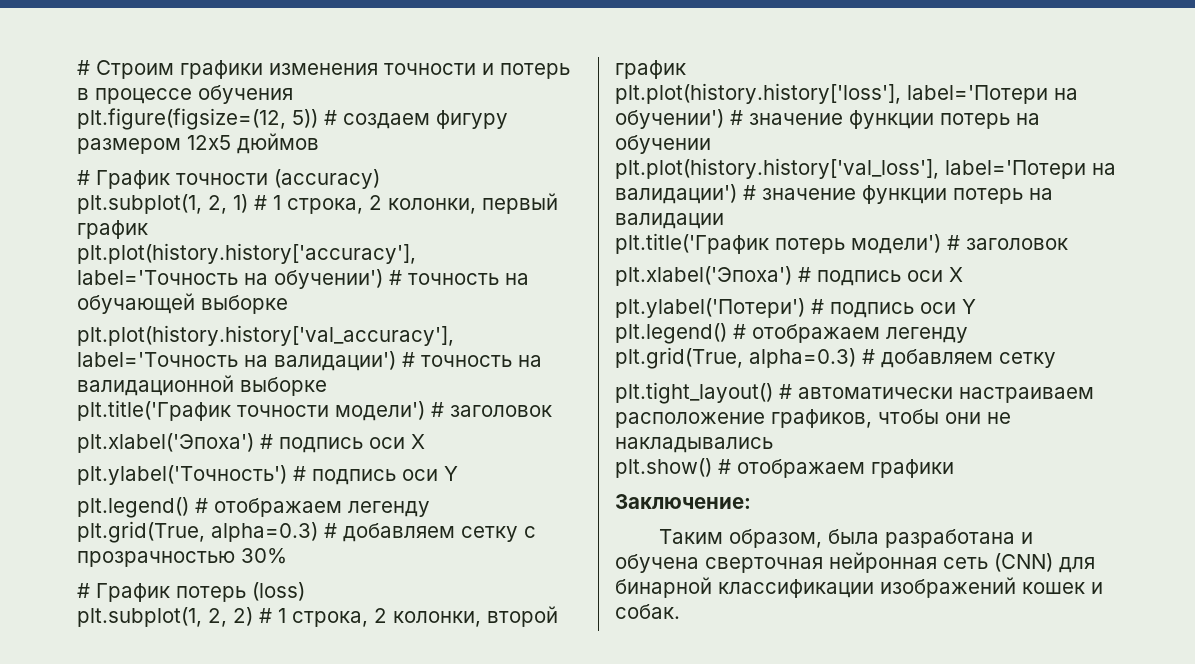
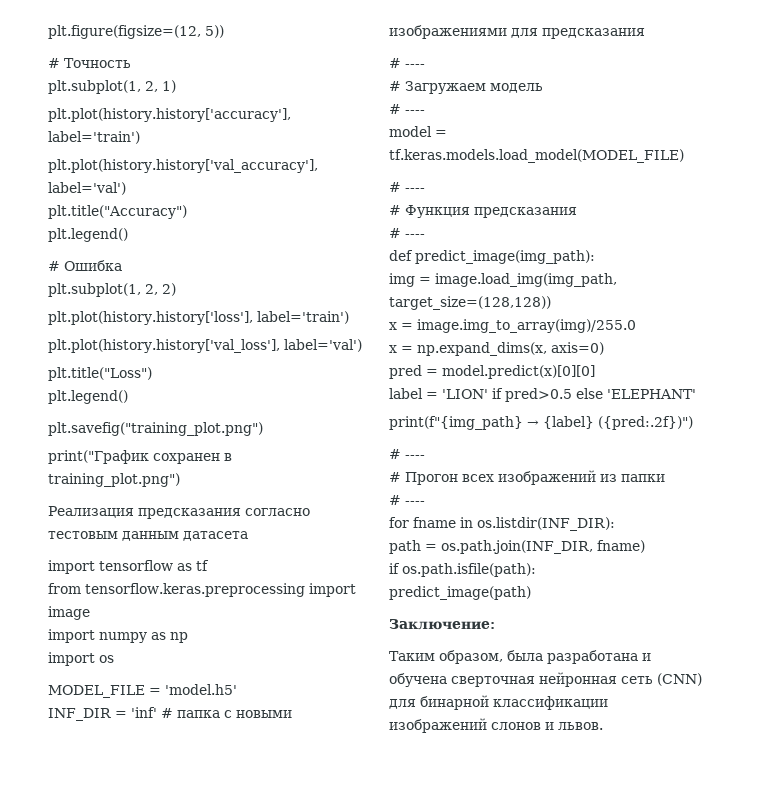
- # Строим графики изменения точности и потерь в процессе обучения
- plt.figure(figsize=(12, 5)) # создаем фигуру размером 12x5 дюймов
- # График точности (accuracy)
- plt.subplot(1, 2, 1) # 1 строка, 2 колонки, первый график
- plt.plot(history.history['accuracy'], label='Точность на обучении') # точность на обучающей выборке
- plt.plot(history.history['val_accuracy'], label='Точность на валидации') # точность на валидационной выборке
- plt.title('График точности модели') # заголовок
- plt.xlabel('Эпоха') # подпись оси X
- plt.ylabel('Точность') # подпись оси Y
- plt.legend() # отображаем легенду
- plt.grid(True, alpha=0.3) # добавляем сетку с прозрачностью 30%
- # График потерь (loss)
- plt.subplot(1, 2, 2) # 1 строка, 2 колонки, второй график
- plt.plot(history.history['loss'], label='Потери на обучении') # значение функции потерь на обучении
- plt.plot(history.history['val_loss'], label='Потери на валидации') # значение функции потерь на валидации
- plt.title('График потерь модели') # заголовок
- plt.xlabel('Эпоха') # подпись оси X
- plt.ylabel('Потери') # подпись оси Y
- plt.legend() # отображаем легенду
- plt.grid(True, alpha=0.3) # добавляем сетку
- plt.tight_layout() # автоматически настраиваем расположение графиков, чтобы они не накладывались
- plt.show() # отображаем графики
+ plt.figure(figsize=(12, 5))
+ # Точность
+ plt.subplot(1, 2, 1)
+ plt.plot(history.history['accuracy'], label='train')
+ plt.plot(history.history['val_accuracy'], label='val')
+ plt.title("Accuracy")
+ plt.legend()
+ # Ошибка
+ plt.subplot(1, 2, 2)
+ plt.plot(history.history['loss'], label='train')
+ plt.plot(history.history['val_loss'], label='val')
+ plt.title("Loss")
+ plt.legend()
+ plt.savefig("training_plot.png")
+ print("График сохранен в training_plot.png")
+ Реализация предсказания согласно тестовым данным датасета
+ import tensorflow as tf
+ from tensorflow.keras.preprocessing import image
+ import numpy as np
+ import os
+ MODEL_FILE = 'model.h5'
+ INF_DIR = 'inf' # папка с новыми изображениями для предсказания
+ # ----
+ # Загружаем модель
+ # ----
+ model = tf.keras.models.load_model(MODEL_FILE)
+ # ----
+ # Функция предсказания
+ # ----
+ def predict_image(img_path):
+ img = image.load_img(img_path, target_size=(128,128))
+ x = image.img_to_array(img)/255.0
+ x = np.expand_dims(x, axis=0)
+ pred = model.predict(x)[0][0]
+ label = 'LION' if pred>0.5 else 'ELEPHANT'
+ print(f"{img_path} → {label} ({pred:.2f})")
+ # ----
+ # Прогон всех изображений из папки
+ # ----
+ for fname in os.listdir(INF_DIR):
+ path = os.path.join(INF_DIR, fname)
+ if os.path.isfile(path):
+ predict_image(path)
- Таким образом, была разработана и обучена сверточная нейронная сеть (CNN) для бинарной классификации изображений кошек и собак.
+ Таким образом, была разработана и обучена сверточная нейронная сеть (CNN) для бинарной классификации изображений слонов и львов.

